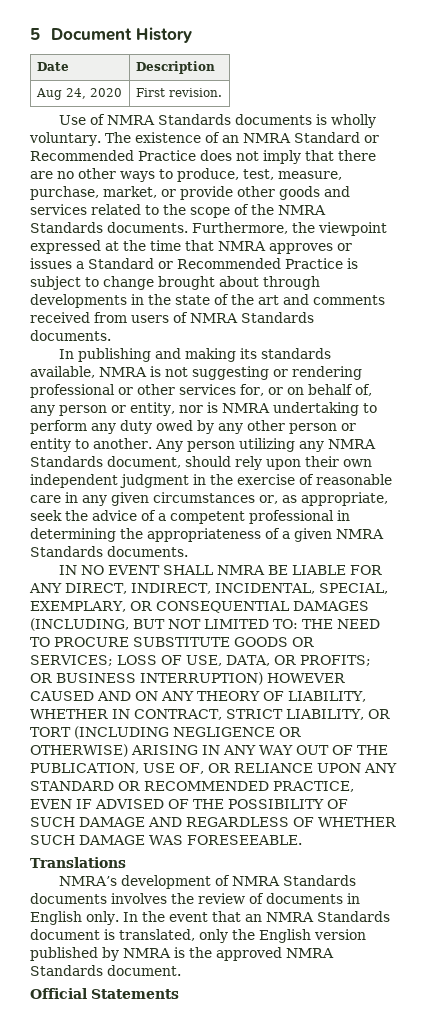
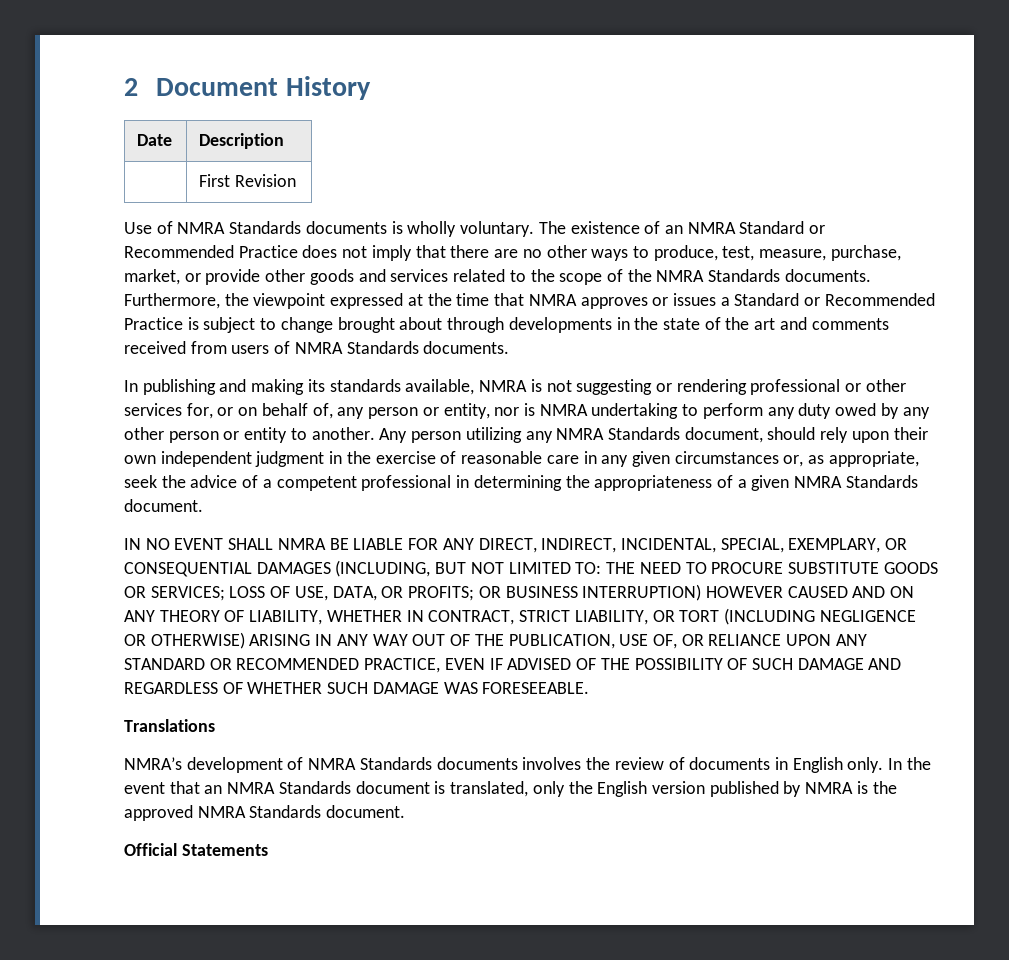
- 5 Document History
+ 2 Document History
- Aug 24, 2020 | First revision.
+ | First Revision
- Any person utilizing any NMRA Standards document, should rely upon their own independent judgment in the exercise of reasonable care in any given circumstances or, as appropriate, seek the advice of a competent professional in determining the appropriateness of a given NMRA Standards documents.
+ Any person utilizing any NMRA Standards document, should rely upon their own independent judgment in the exercise of reasonable care in any given circumstances or, as appropriate, seek the advice of a competent professional in determining the appropriateness of a given NMRA Standards document.

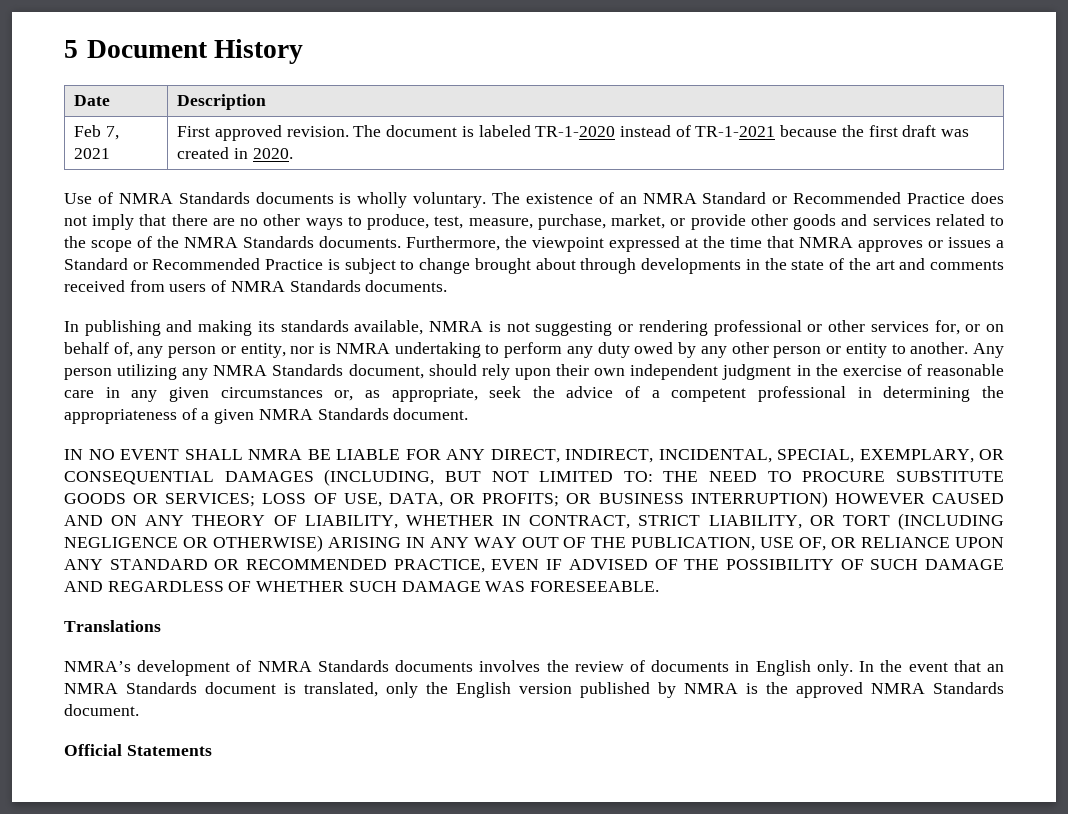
- 2 Document History
+ 5 Document History
- | First Revision
+ Feb 7, 2021 | First approved revision. The document is labeled TR-1-2020 instead of TR-1-2021 because the first draft was created in 2020.

